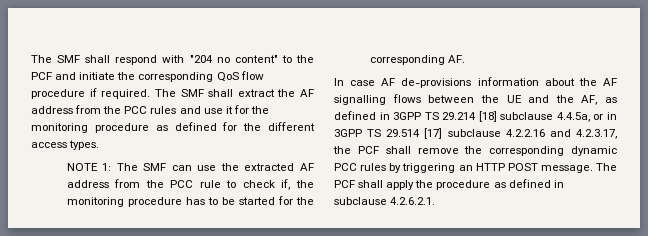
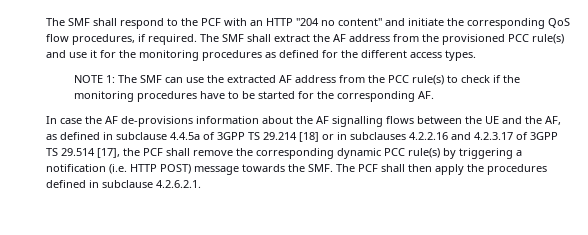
- The SMF shall respond with "204 no content" to the PCF and initiate the corresponding QoS flow procedure if required.
+ The SMF shall respond to the PCF with an HTTP "204 no content" and initiate the corresponding QoS flow procedures, if required.
- The SMF shall extract the AF address from the PCC rules and use it for the monitoring procedure as defined for the different access types.
+ The SMF shall extract the AF address from the provisioned PCC rule(s) and use it for the monitoring procedures as defined for the different access types.
- NOTE 1: The SMF can use the extracted AF address from the PCC rule to check if, the monitoring procedure has to be started for the corresponding AF.
+ NOTE 1: The SMF can use the extracted AF address from the PCC rule(s) to check if the monitoring procedures have to be started for the corresponding AF.
- In case AF de-provisions information about the AF signalling flows between the UE and the AF, as defined in 3GPP TS 29.214 [18] subclause 4.4.5a, or in 3GPP TS 29.514 [17] subclause 4.2.2.16 and 4.2.3.17, the PCF shall remove the corresponding dynamic PCC rules by triggering an HTTP POST message. The PCF shall apply the procedure as defined in subclause 4.2.6.2.1.
+ In case the AF de-provisions information about the AF signalling flows between the UE and the AF, as defined in subclause 4.4.5a of 3GPP TS 29.214 [18] or in subclauses 4.2.2.16 and 4.2.3.17 of 3GPP TS 29.514 [17], the PCF shall remove the corresponding dynamic PCC rule(s) by triggering a notification (i.e. HTTP POST) message towards the SMF. The PCF shall then apply the procedures defined in subclause 4.2.6.2.1.

